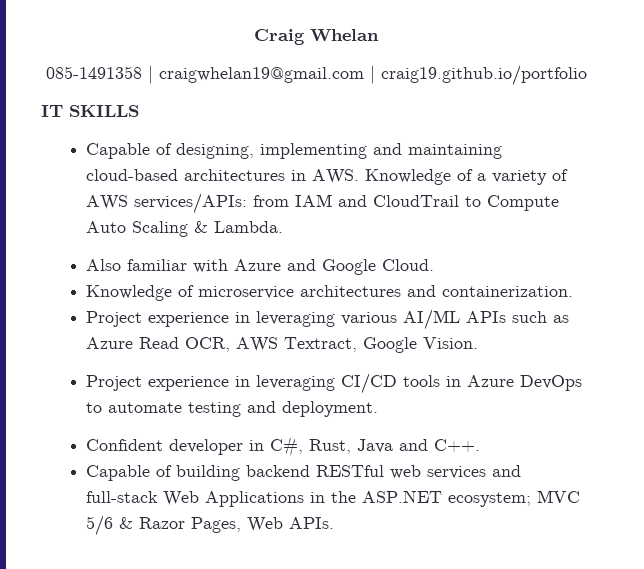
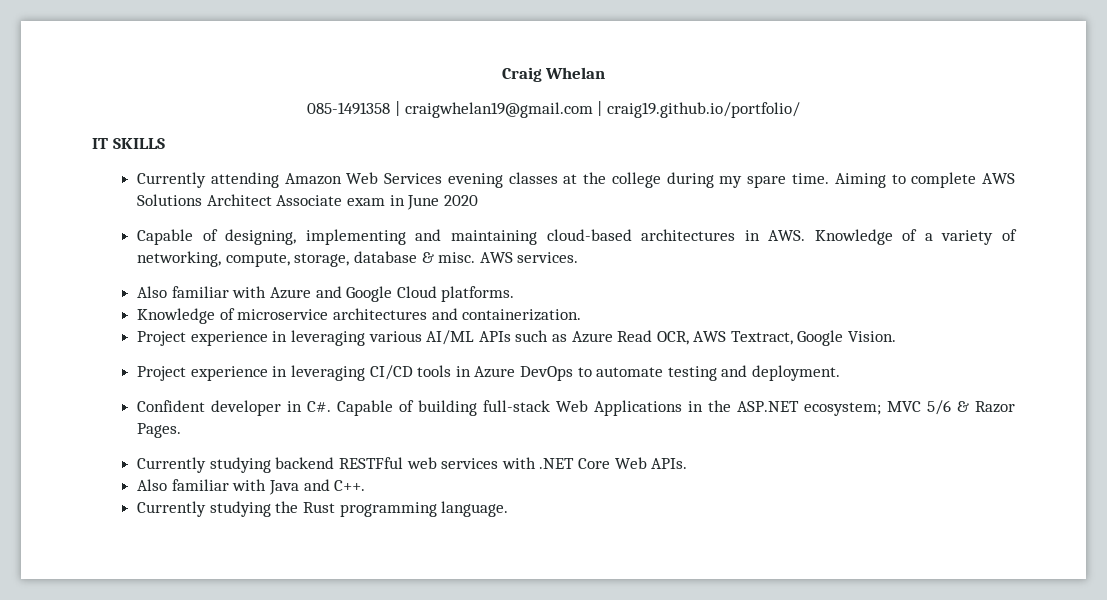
- 085-1491358 | craigwhelan19@gmail.com | craig19.github.io/portfolio
+ 085-1491358 | craigwhelan19@gmail.com | craig19.github.io/portfolio/
+ Currently attending Amazon Web Services evening classes at the college during my spare time. Aiming to complete AWS Solutions Architect Associate exam in June 2020
- Capable of designing, implementing and maintaining cloud-based architectures in AWS. Knowledge of a variety of AWS services/APIs: from IAM and CloudTrail to Compute Auto Scaling & Lambda.
+ Capable of designing, implementing and maintaining cloud-based architectures in AWS. Knowledge of a variety of networking, compute, storage, database & misc. AWS services.
- Also familiar with Azure and Google Cloud.
+ Also familiar with Azure and Google Cloud platforms.
- Confident developer in C#, Rust, Java and C++.
- Capable of building backend RESTful web services and full-stack Web Applications in the ASP.NET ecosystem; MVC 5/6 & Razor Pages, Web APIs.
+ Confident developer in C#. Capable of building full-stack Web Applications in the ASP.NET ecosystem; MVC 5/6 & Razor Pages.
+ Currently studying backend RESTFful web services with .NET Core Web APIs.
+ Also familiar with Java and C++.
+ Currently studying the Rust programming language.

